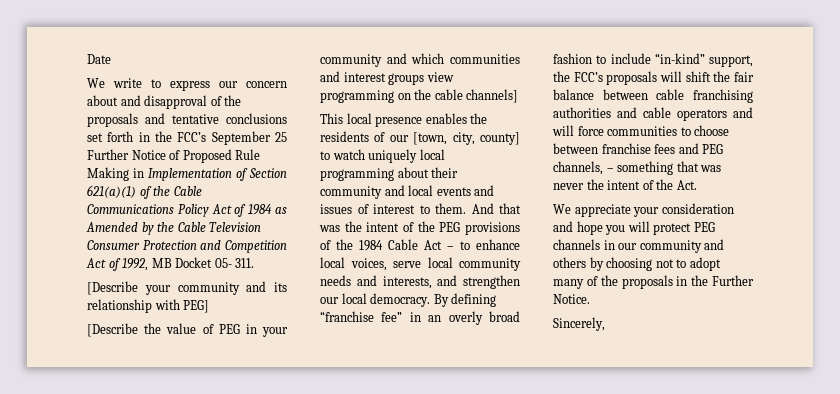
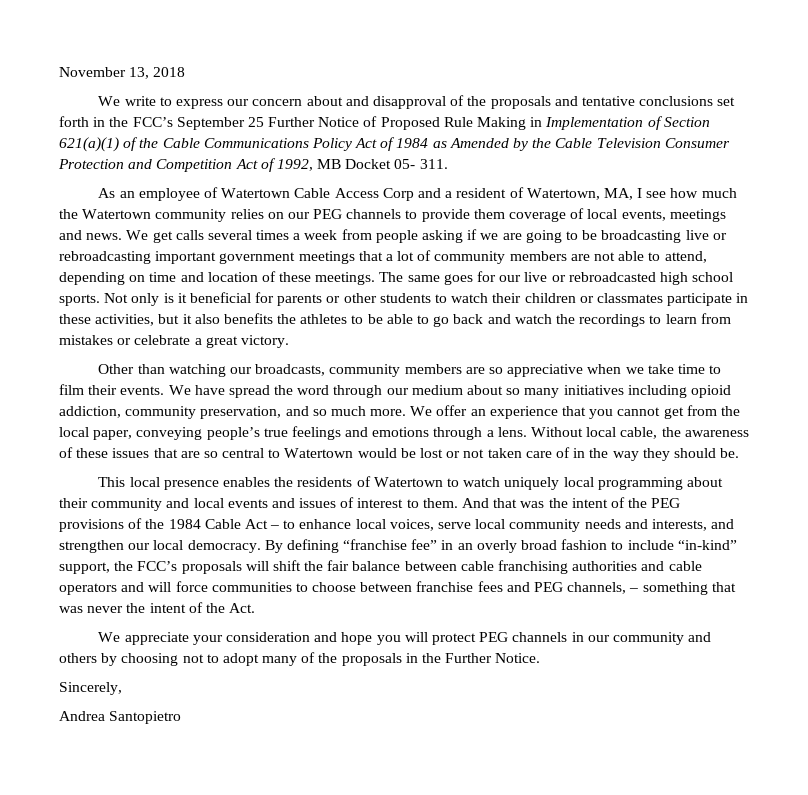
- Date
+ November 13, 2018
- [Describe your community and its relationship with PEG]
- [Describe the value of PEG in your community and which communities and interest groups view programming on the cable channels]
+ As an employee of Watertown Cable Access Corp and a resident of Watertown, MA, I see how much the Watertown community relies on our PEG channels to provide them coverage of local events, meetings and news. We get calls several times a week from people asking if we are going to be broadcasting live or rebroadcasting important government meetings that a lot of community members are not able to attend, depending on time and location of these meetings. The same goes for our live or rebroadcasted high school sports. Not only is it beneficial for parents or other students to watch their children or classmates participate in these activities, but it also benefits the athletes to be able to go back and watch the recordings to learn from mistakes or celebrate a great victory.
+ Other than watching our broadcasts, community members are so appreciative when we take time to film their events. We have spread the word through our medium about so many initiatives including opioid addiction, community preservation, and so much more. We offer an experience that you cannot get from the local paper, conveying people’s true feelings and emotions through a lens. Without local cable, the awareness of these issues that are so central to Watertown would be lost or not taken care of in the way they should be.
- This local presence enables the residents of our [town, city, county] to watch uniquely local programming about their community and local events and issues of interest to them.
+ This local presence enables the residents of Watertown to watch uniquely local programming about their community and local events and issues of interest to them.
+ Andrea Santopietro

